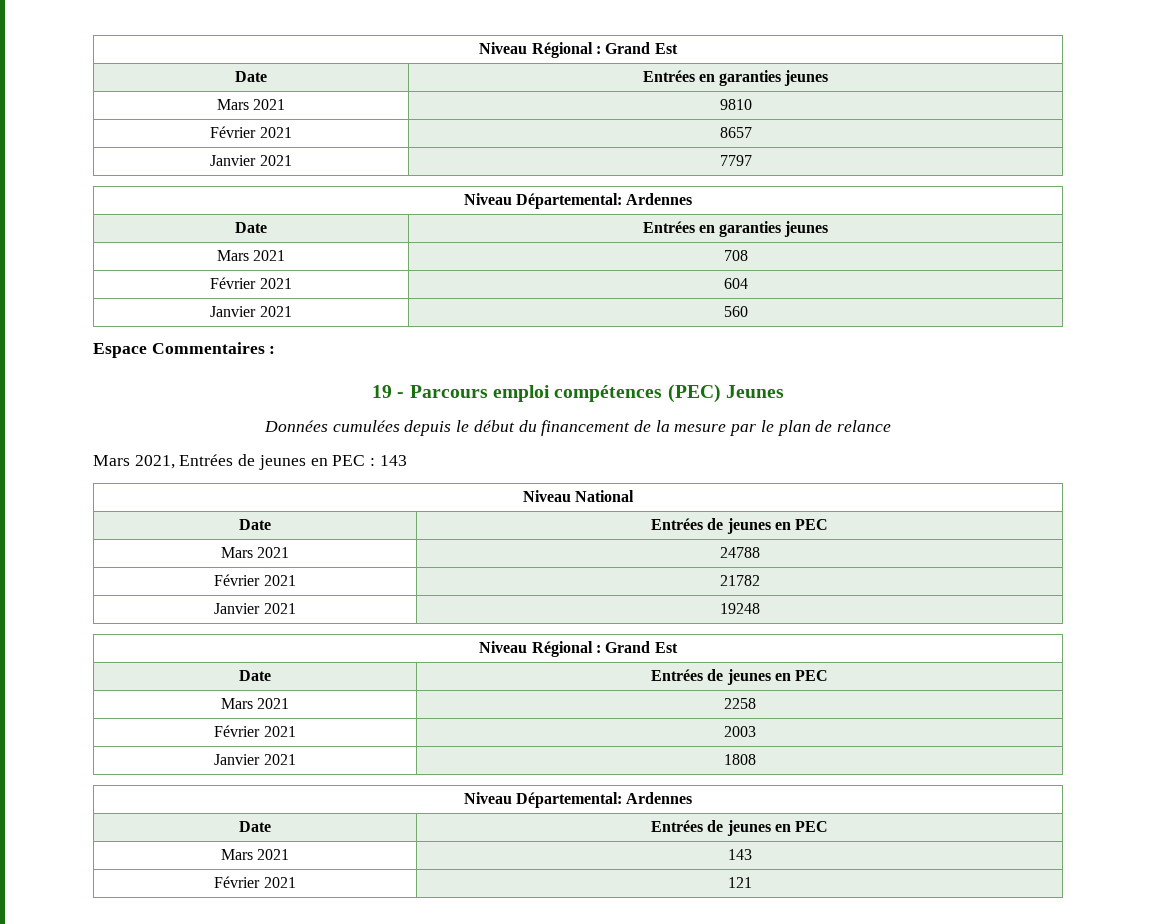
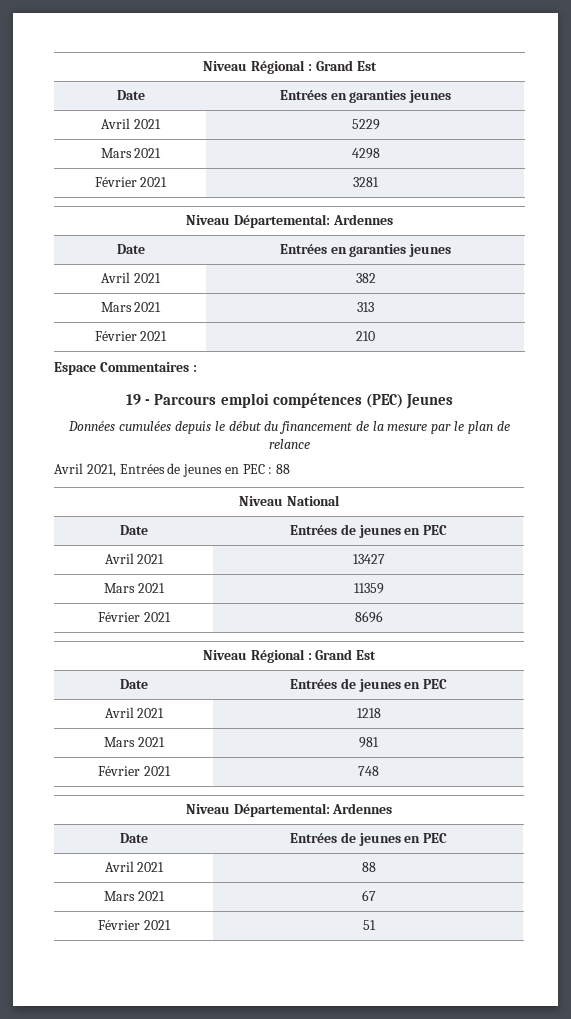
- Mars 2021 | 9810
- Février 2021 | 8657
- Janvier 2021 | 7797
+ Avril 2021 | 5229
+ Mars 2021 | 4298
+ Février 2021 | 3281
- Mars 2021 | 708
- Février 2021 | 604
- Janvier 2021 | 560
+ Avril 2021 | 382
+ Mars 2021 | 313
+ Février 2021 | 210
- Mars 2021, Entrées de jeunes en PEC : 143
+ Avril 2021, Entrées de jeunes en PEC : 88
- Mars 2021 | 24788
- Février 2021 | 21782
- Janvier 2021 | 19248
+ Avril 2021 | 13427
+ Mars 2021 | 11359
+ Février 2021 | 8696
- Mars 2021 | 2258
- Février 2021 | 2003
- Janvier 2021 | 1808
+ Avril 2021 | 1218
+ Mars 2021 | 981
+ Février 2021 | 748
- Mars 2021 | 143
- Février 2021 | 121
+ Avril 2021 | 88
+ Mars 2021 | 67
+ Février 2021 | 51

